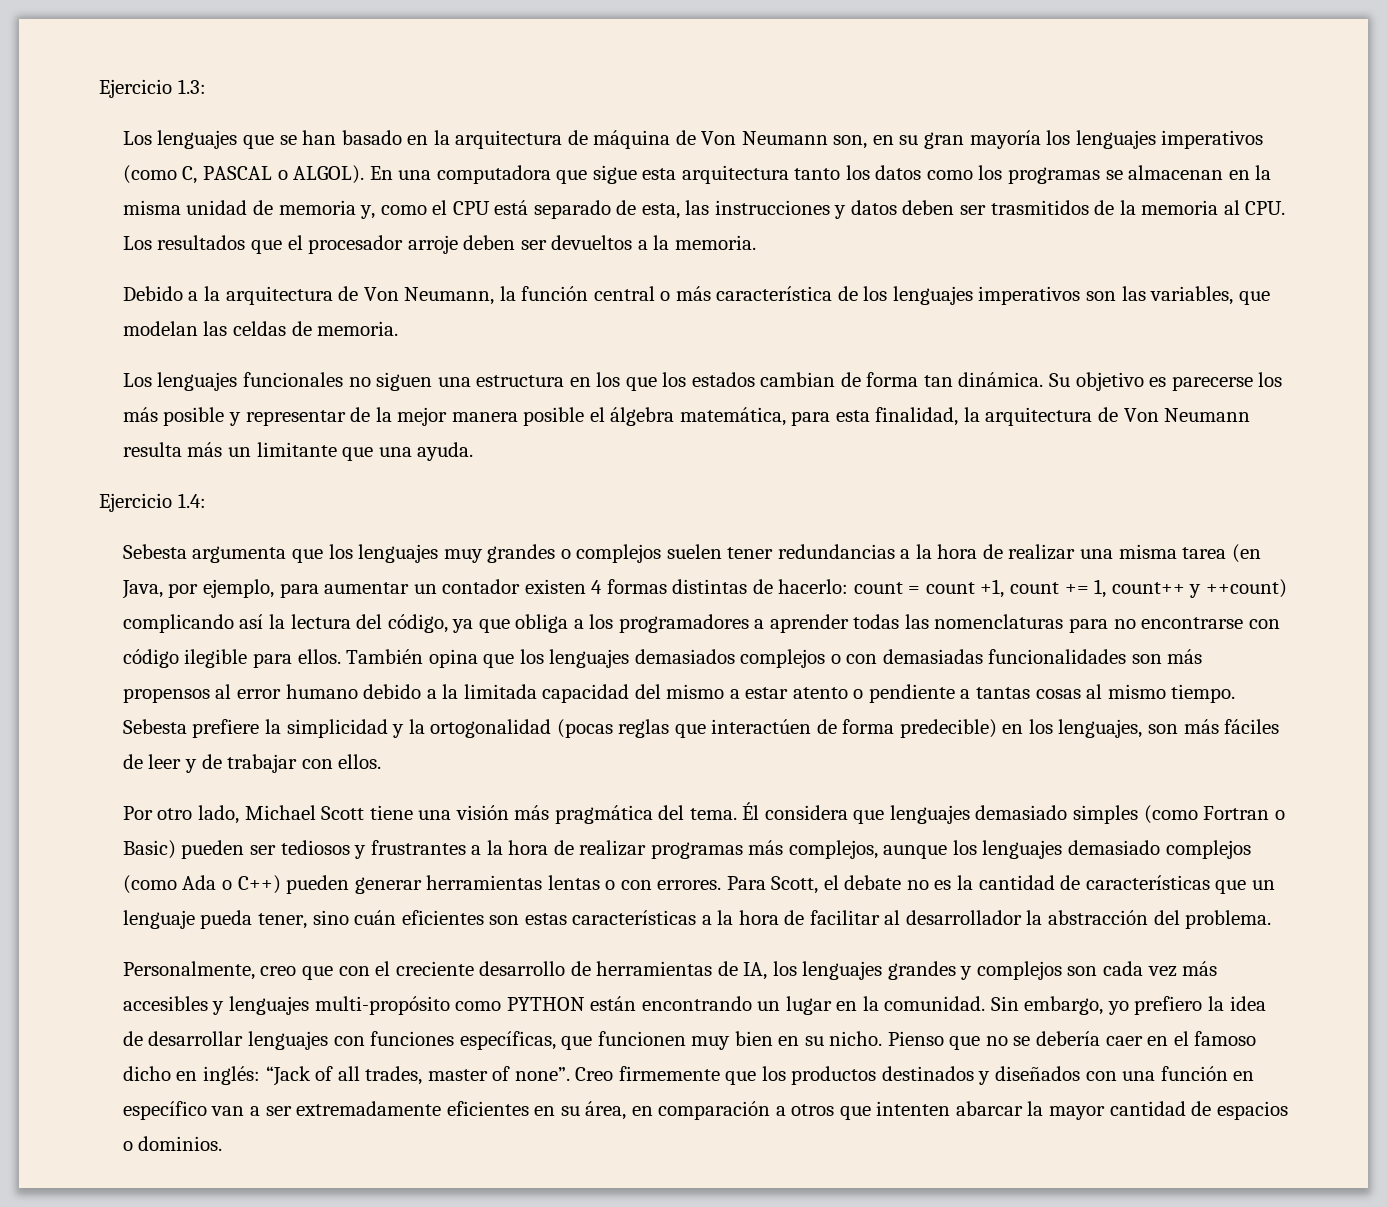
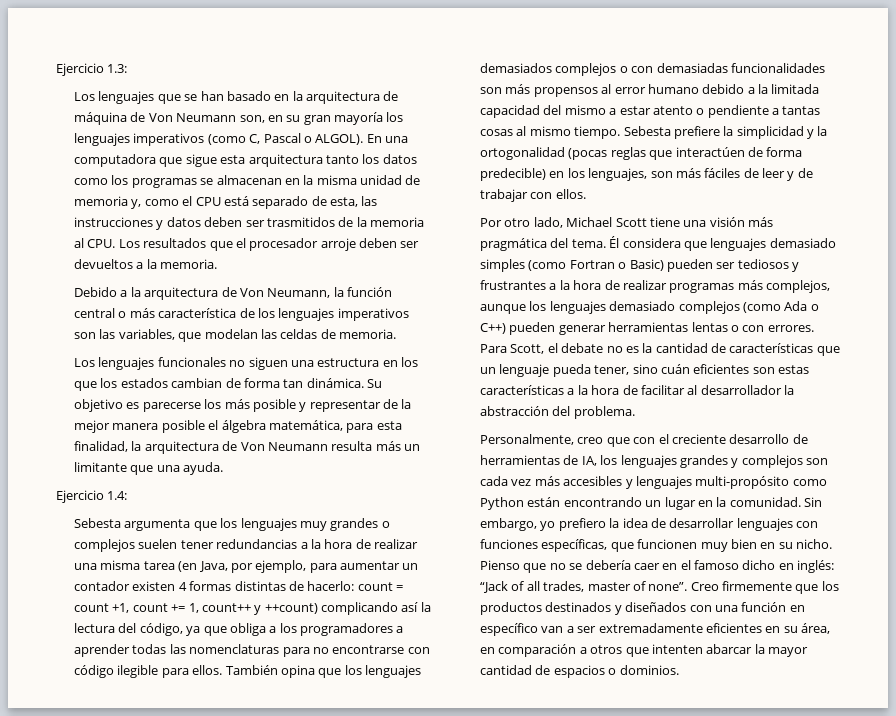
- Los lenguajes que se han basado en la arquitectura de máquina de Von Neumann son, en su gran mayoría los lenguajes imperativos (como C, PASCAL o ALGOL).
+ Los lenguajes que se han basado en la arquitectura de máquina de Von Neumann son, en su gran mayoría los lenguajes imperativos (como C, Pascal o ALGOL).
- Personalmente, creo que con el creciente desarrollo de herramientas de IA, los lenguajes grandes y complejos son cada vez más accesibles y lenguajes multi-propósito como PYTHON están encontrando un lugar en la comunidad.
+ Personalmente, creo que con el creciente desarrollo de herramientas de IA, los lenguajes grandes y complejos son cada vez más accesibles y lenguajes multi-propósito como Python están encontrando un lugar en la comunidad.

